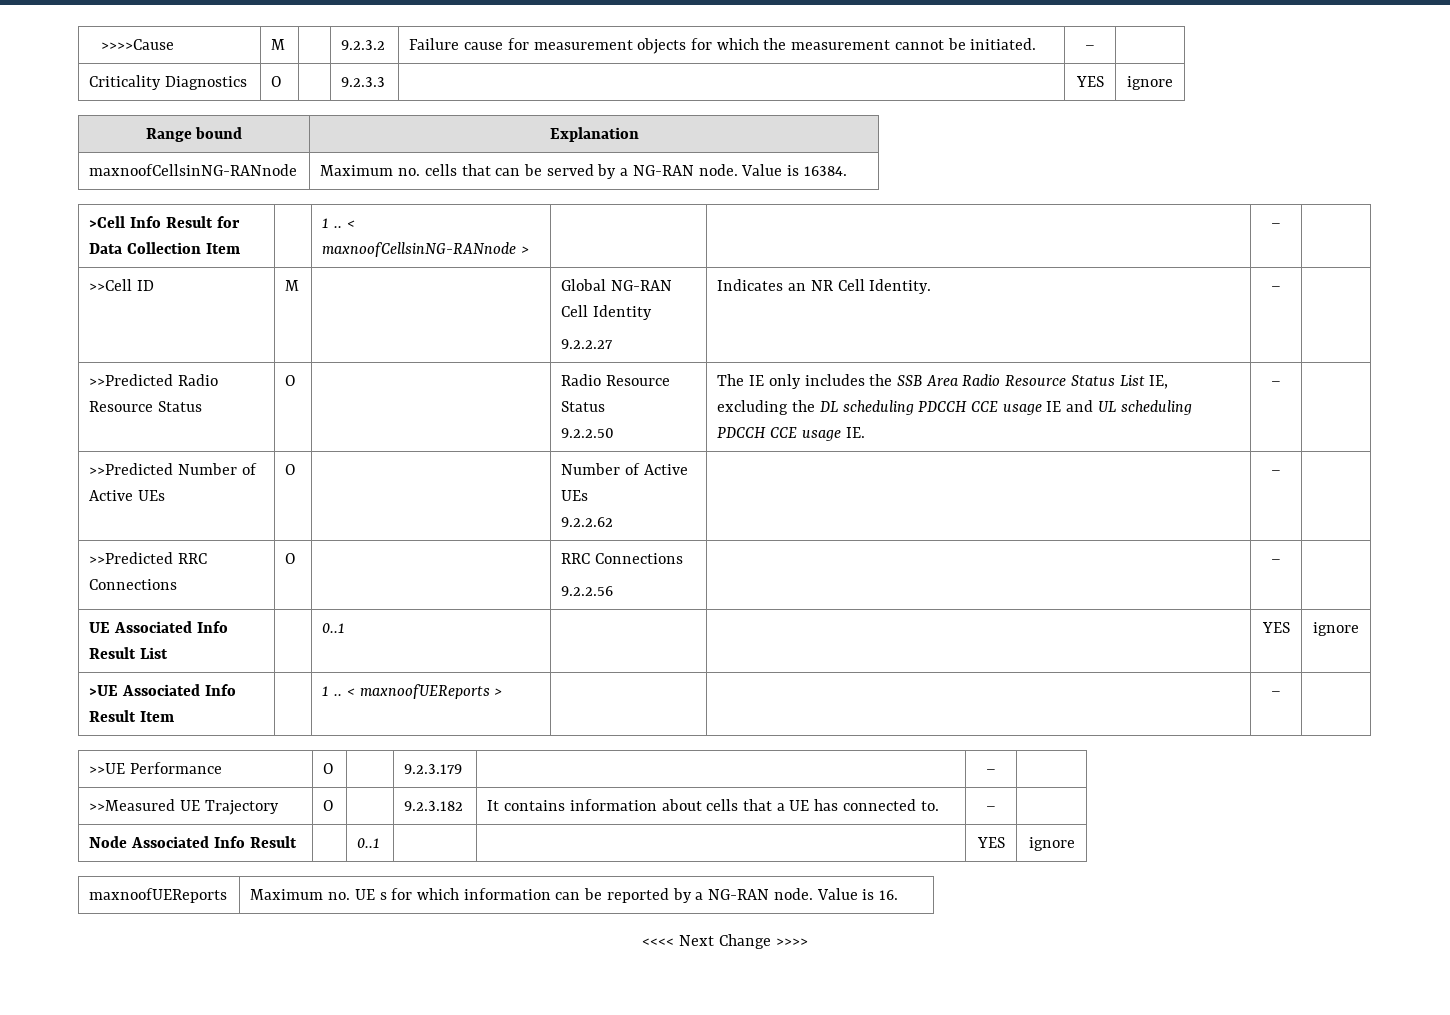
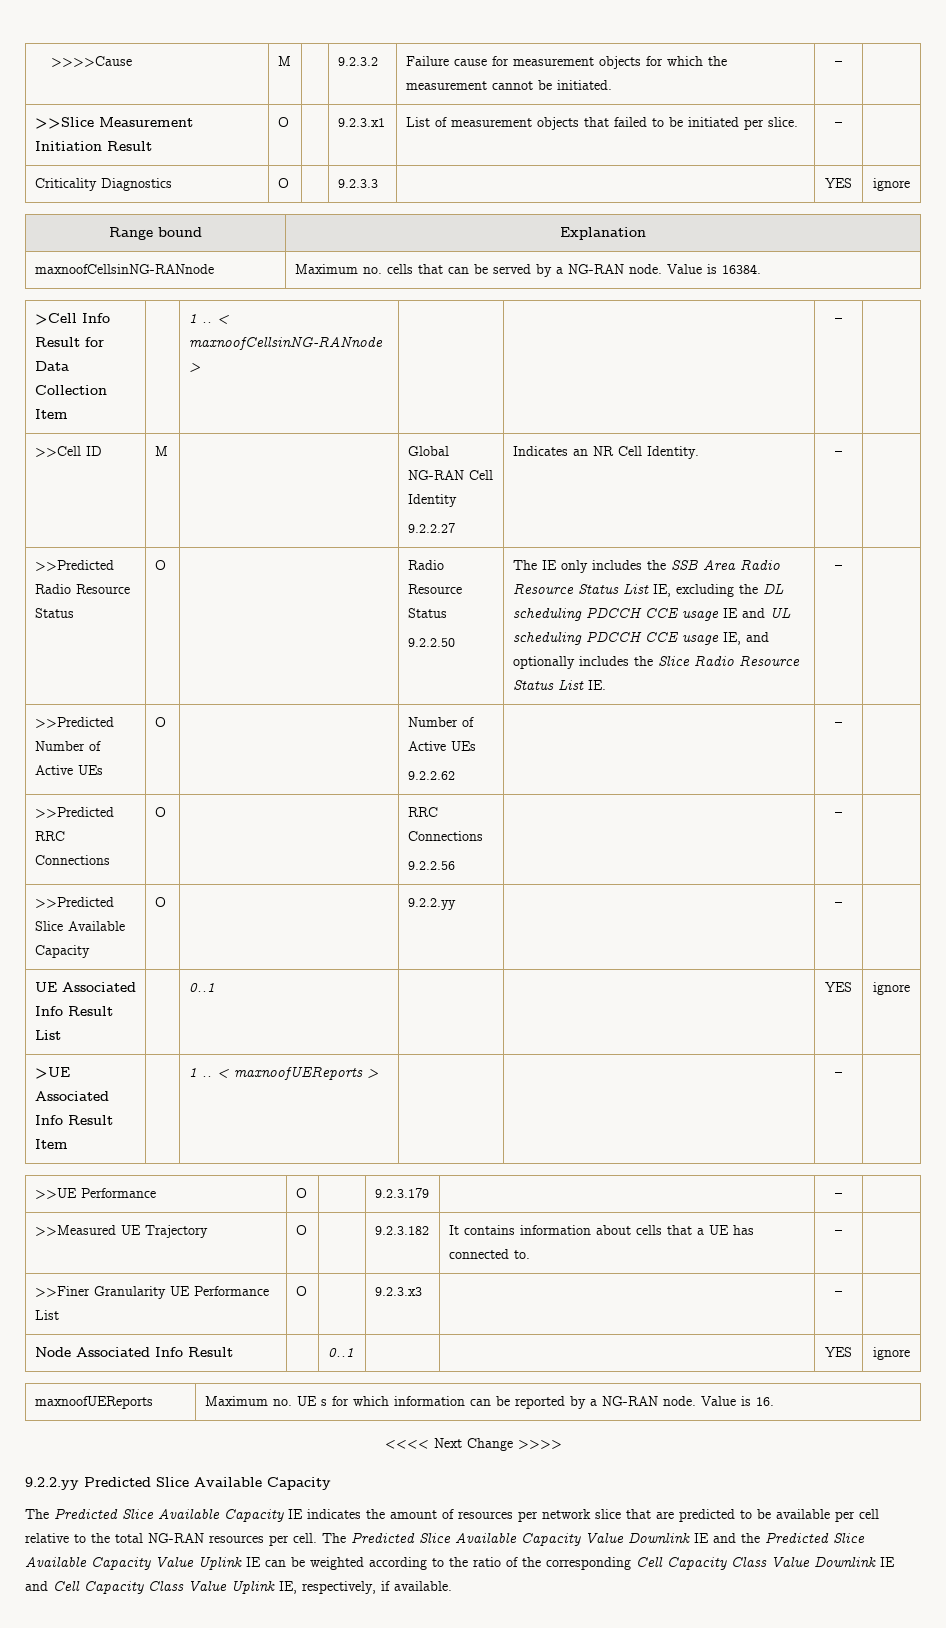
+ >>Slice Measurement Initiation Result | O | | 9.2.3.x1 | List of measurement objects that failed to be initiated per slice. | – |
- The IE only includes the SSB Area Radio Resource Status List IE, excluding the DL scheduling PDCCH CCE usage IE and UL scheduling PDCCH CCE usage IE.
+ The IE only includes the SSB Area Radio Resource Status List IE, excluding the DL scheduling PDCCH CCE usage IE and UL scheduling PDCCH CCE usage IE, and optionally includes the Slice Radio Resource Status List IE.
+ >>Predicted Slice Available Capacity | O | | 9.2.2.yy | | – |
+ >>Finer Granularity UE Performance List | O | | 9.2.3.x3 | | – |
+ 9.2.2.yy Predicted Slice Available Capacity
+ The Predicted Slice Available Capacity IE indicates the amount of resources per network slice that are predicted to be available per cell relative to the total NG-RAN resources per cell. The Predicted Slice Available Capacity Value Downlink IE and the Predicted Slice Available Capacity Value Uplink IE can be weighted according to the ratio of the corresponding Cell Capacity Class Value Downlink IE and Cell Capacity Class Value Uplink IE, respectively, if available.

